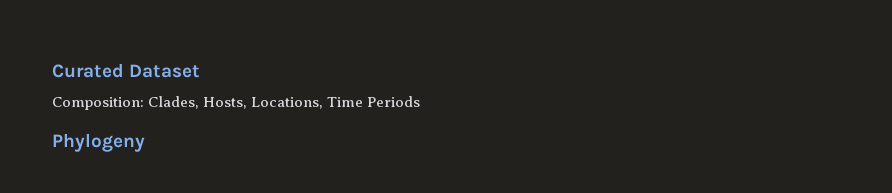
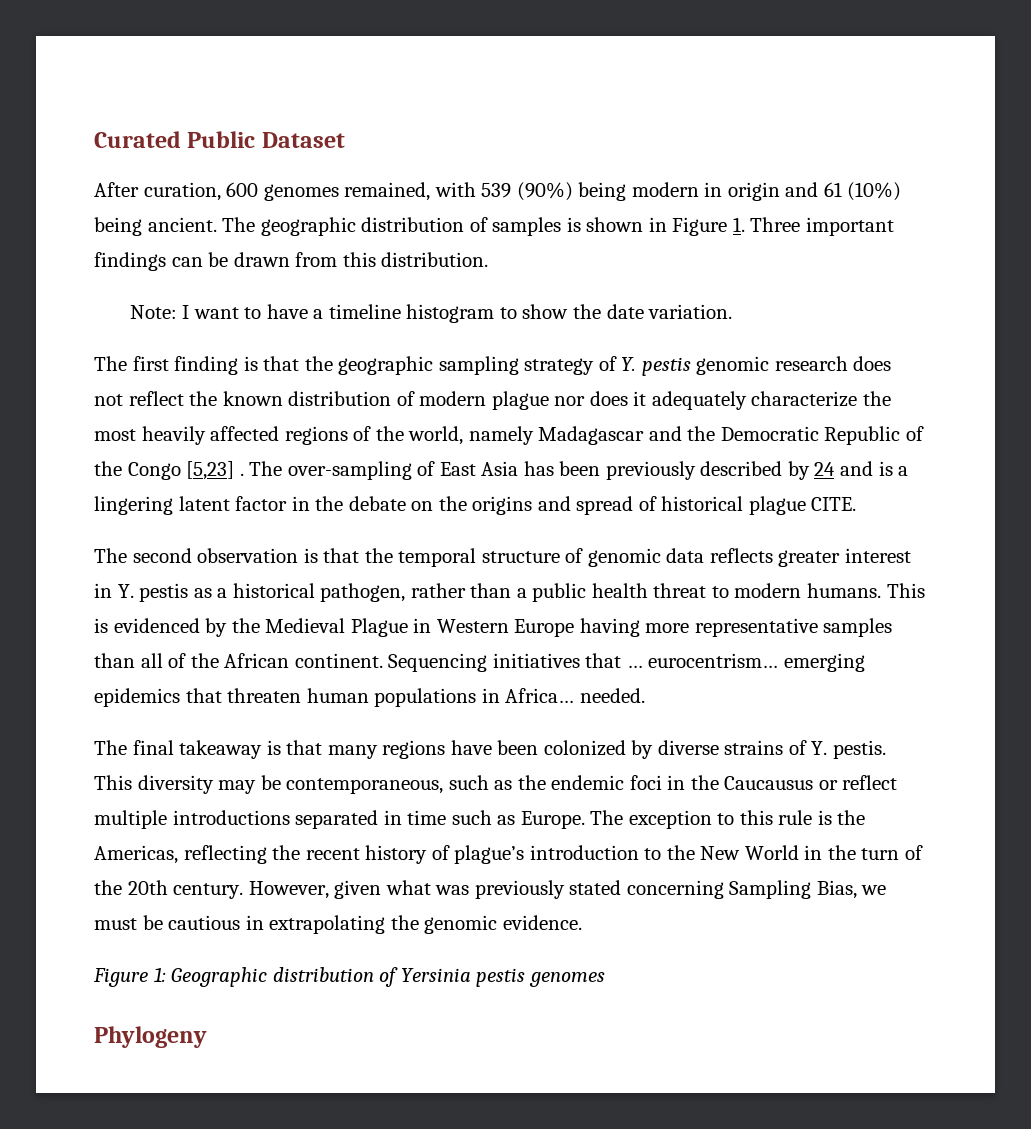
- Curated Dataset
+ Curated Public Dataset
- Composition: Clades, Hosts, Locations, Time Periods
+ After curation, 600 genomes remained, with 539 (90%) being modern in origin and 61 (10%) being ancient. The geographic distribution of samples is shown in Figure 1. Three important findings can be drawn from this distribution.
+ Note: I want to have a timeline histogram to show the date variation.
+ The first finding is that the geographic sampling strategy of Y. pestis genomic research does not reflect the known distribution of modern plague nor does it adequately characterize the most heavily affected regions of the world, namely Madagascar and the Democratic Republic of the Congo [5,23] . The over-sampling of East Asia has been previously described by 24 and is a lingering latent factor in the debate on the origins and spread of historical plague CITE.
+ The second observation is that the temporal structure of genomic data reflects greater interest in Y. pestis as a historical pathogen, rather than a public health threat to modern humans. This is evidenced by the Medieval Plague in Western Europe having more representative samples than all of the African continent. Sequencing initiatives that … eurocentrism… emerging epidemics that threaten human populations in Africa… needed.
+ The final takeaway is that many regions have been colonized by diverse strains of Y. pestis. This diversity may be contemporaneous, such as the endemic foci in the Caucausus or reflect multiple introductions separated in time such as Europe. The exception to this rule is the Americas, reflecting the recent history of plague’s introduction to the New World in the turn of the 20th century. However, given what was previously stated concerning Sampling Bias, we must be cautious in extrapolating the genomic evidence.
+ Figure 1: Geographic distribution of Yersinia pestis genomes

